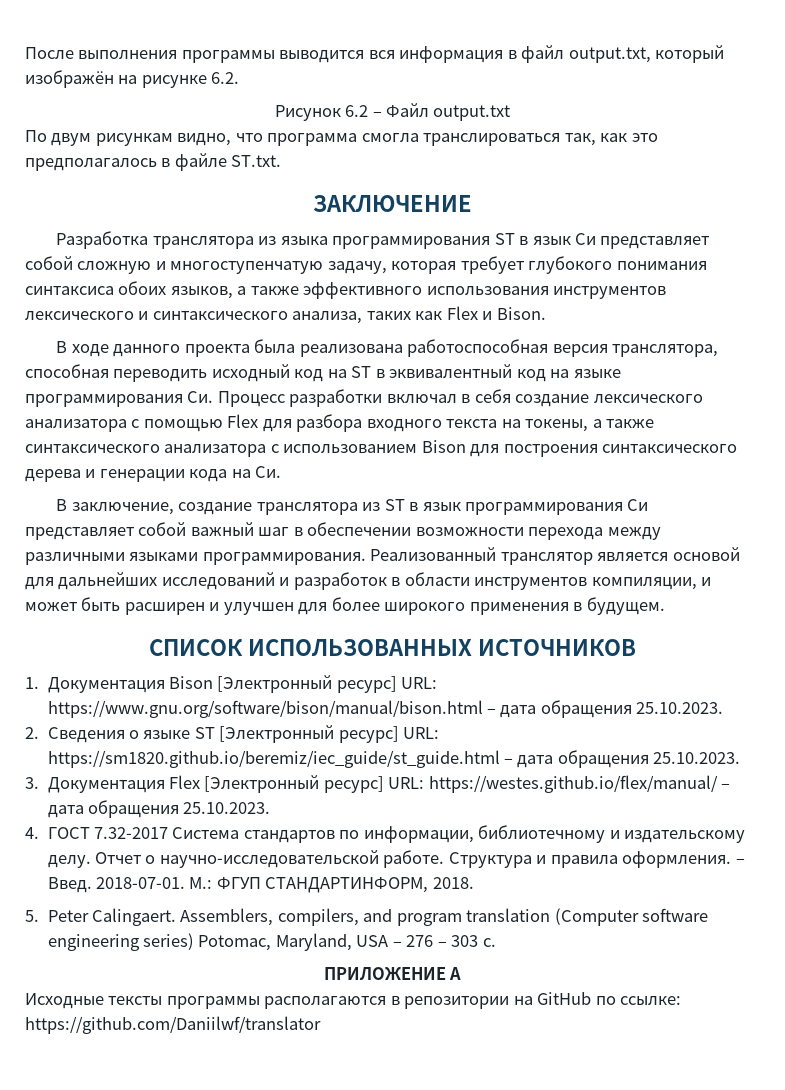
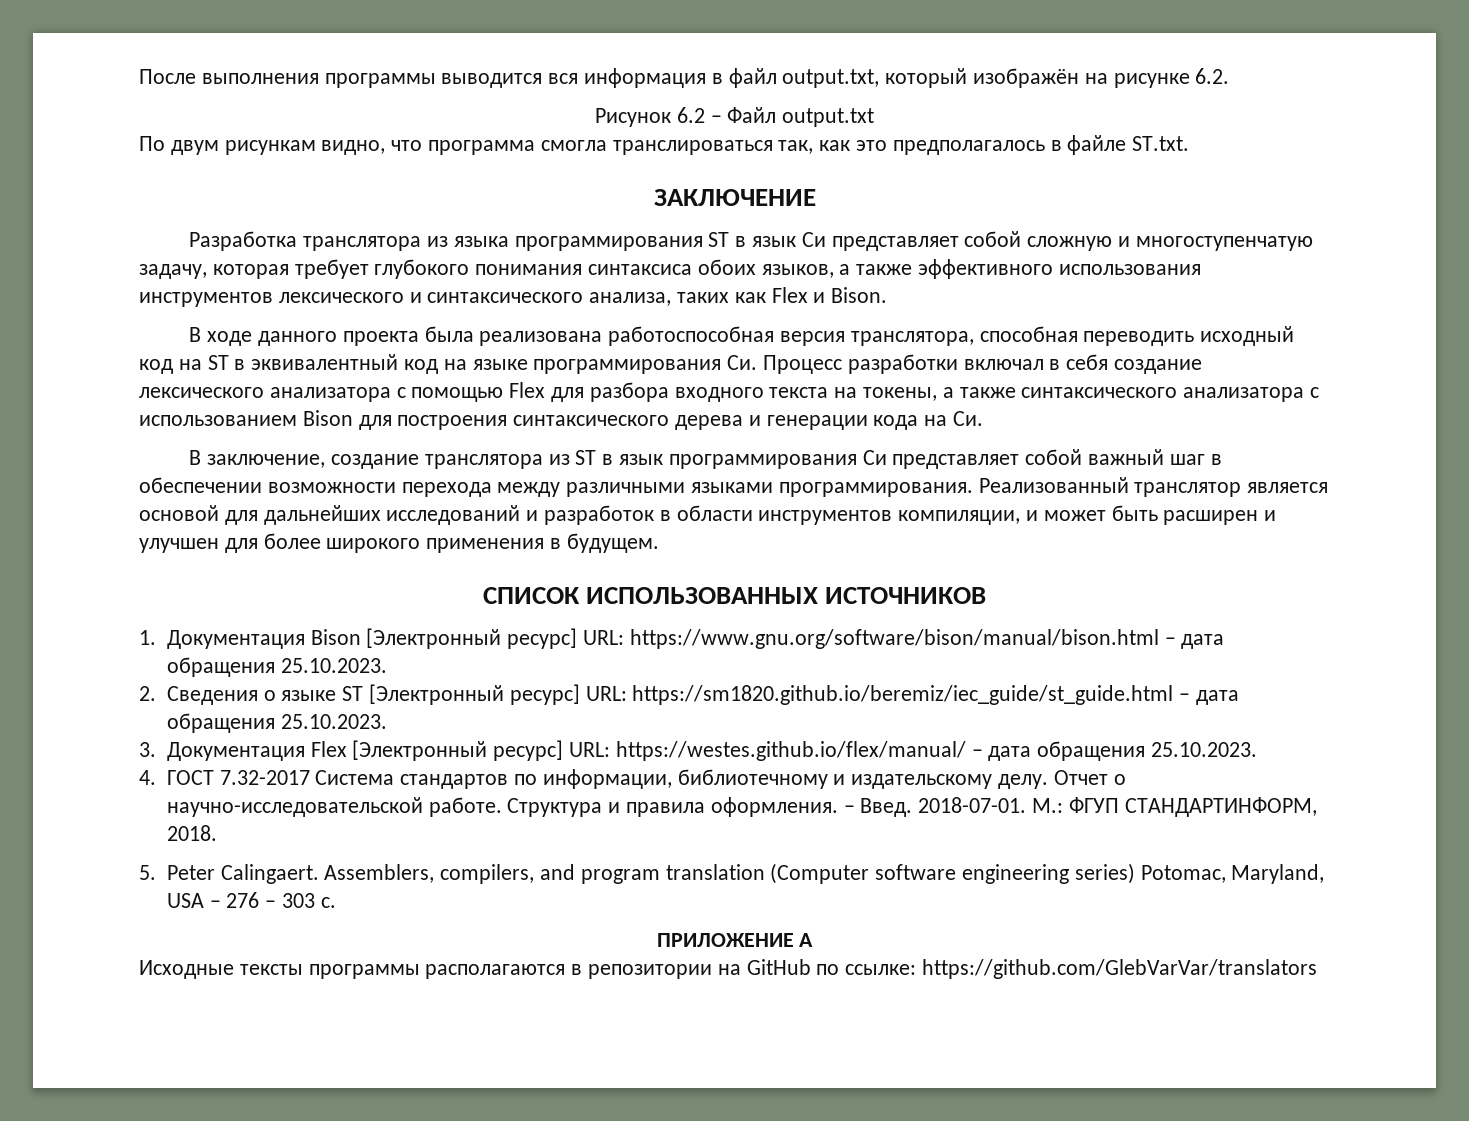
- Исходные тексты программы располагаются в репозитории на GitHub по ссылке: https://github.com/Daniilwf/translator
+ Исходные тексты программы располагаются в репозитории на GitHub по ссылке: https://github.com/GlebVarVar/translators

